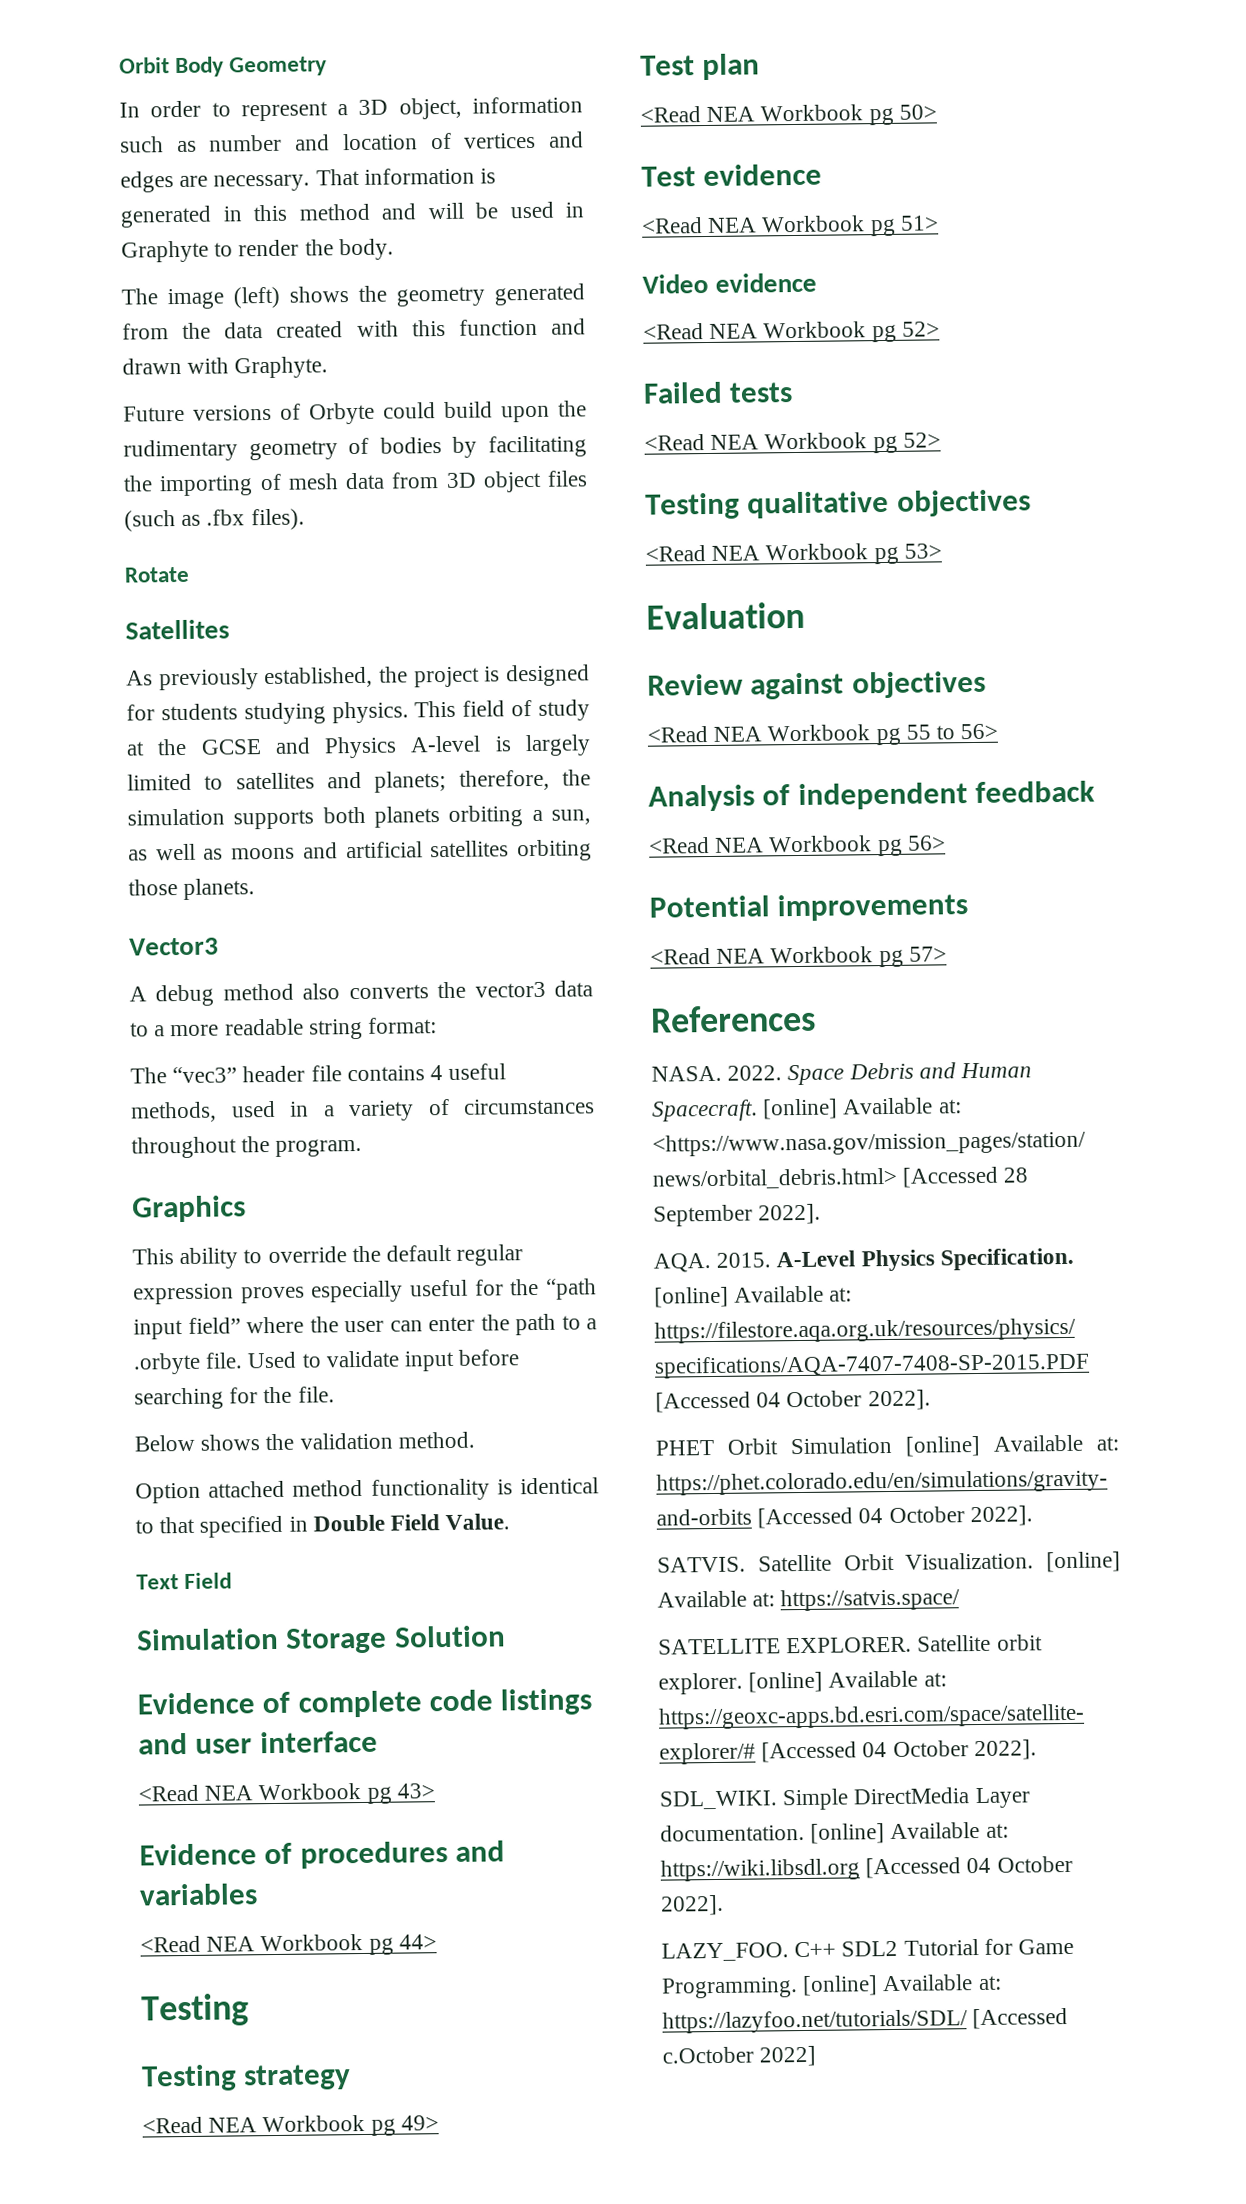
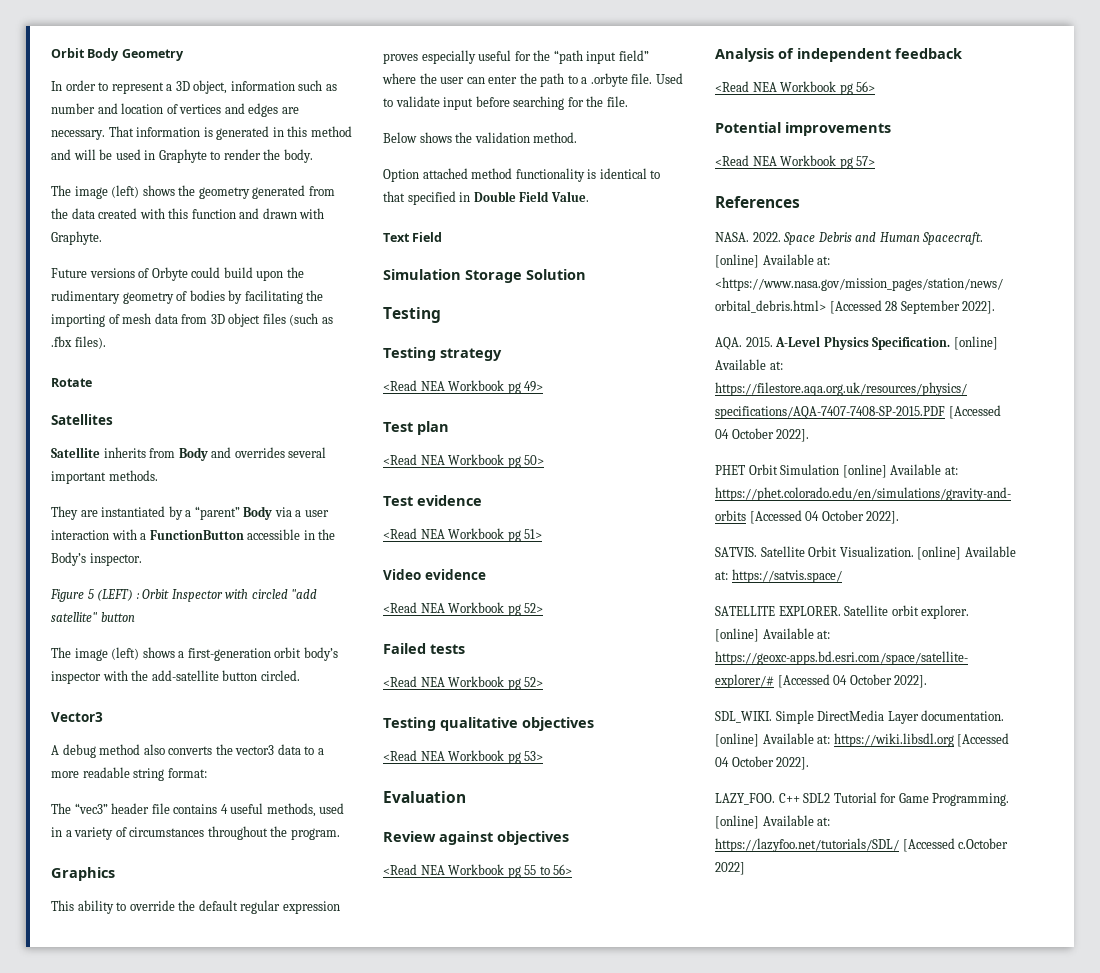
- As previously established, the project is designed for students studying physics. This field of study at the GCSE and Physics A-level is largely limited to satellites and planets; therefore, the simulation supports both planets orbiting a sun, as well as moons and artificial satellites orbiting those planets.
+ Satellite inherits from Body and overrides several important methods.
+ They are instantiated by a “parent” Body via a user interaction with a FunctionButton accessible in the Body’s inspector.
+ Figure 5 (LEFT) : Orbit Inspector with circled "add satellite" button
+ The image (left) shows a first-generation orbit body’s inspector with the add-satellite button circled.
- Evidence of complete code listings and user interface
- <Read NEA Workbook pg 43>
- Evidence of procedures and variables
- <Read NEA Workbook pg 44>

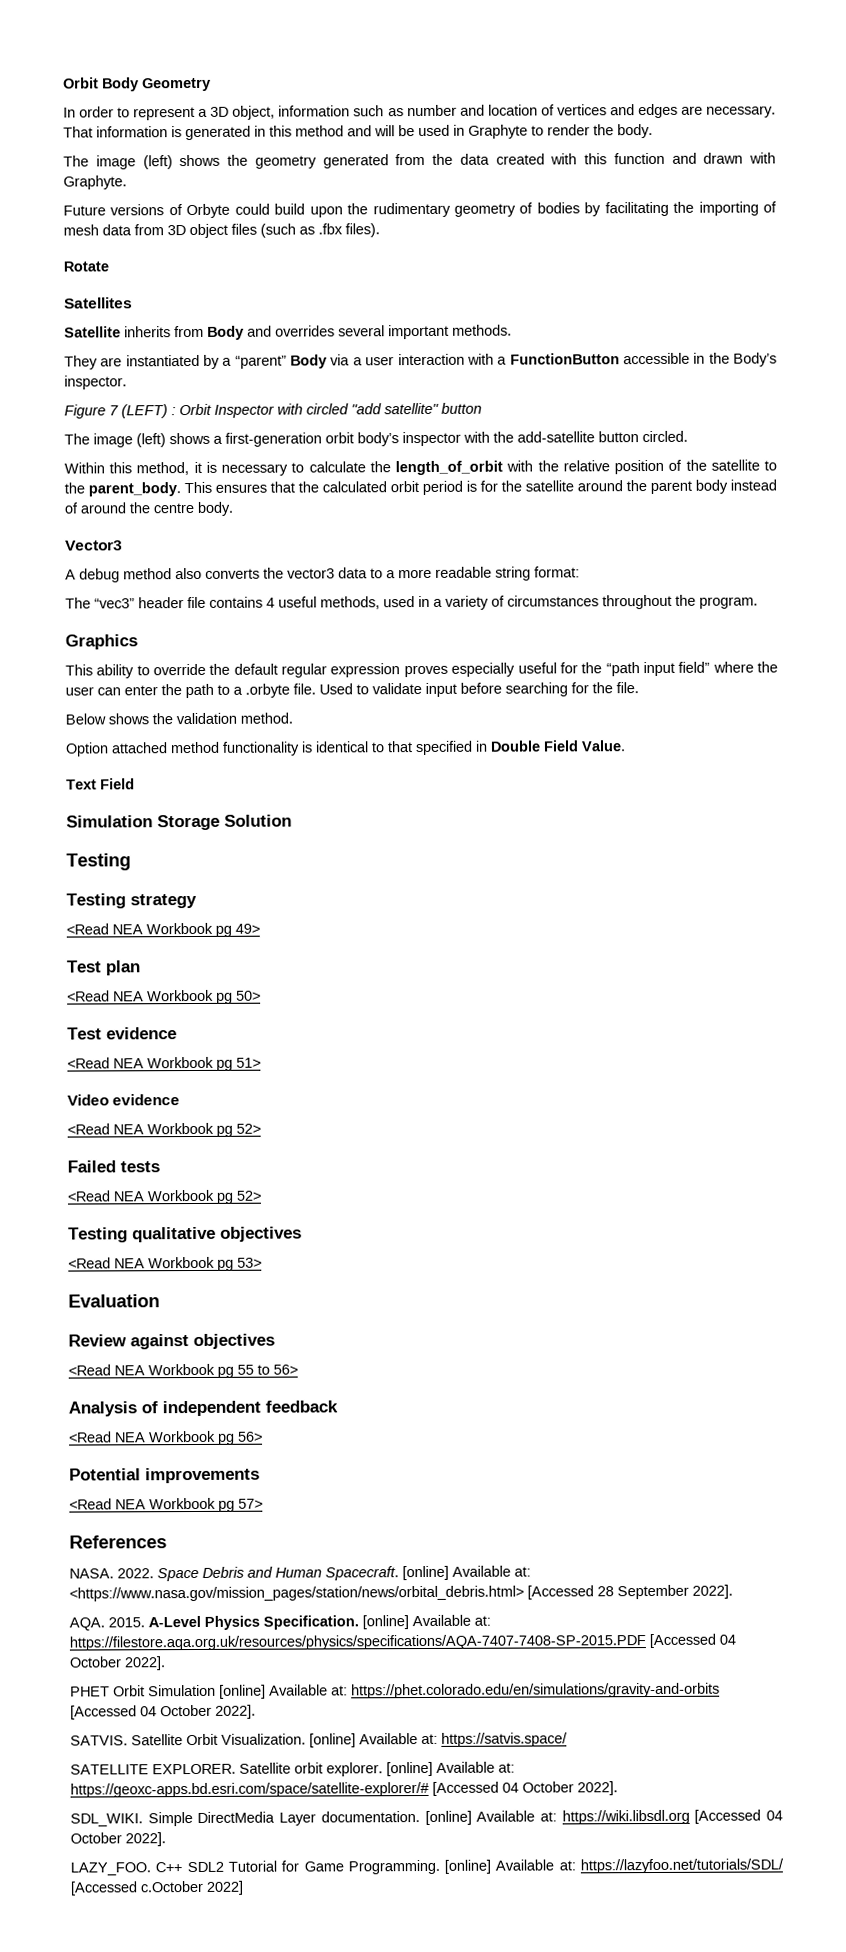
- Figure 5 (LEFT) : Orbit Inspector with circled "add satellite" button
+ Figure 7 (LEFT) : Orbit Inspector with circled "add satellite" button
+ Within this method, it is necessary to calculate the length_of_orbit with the relative position of the satellite to the parent_body. This ensures that the calculated orbit period is for the satellite around the parent body instead of around the centre body.

